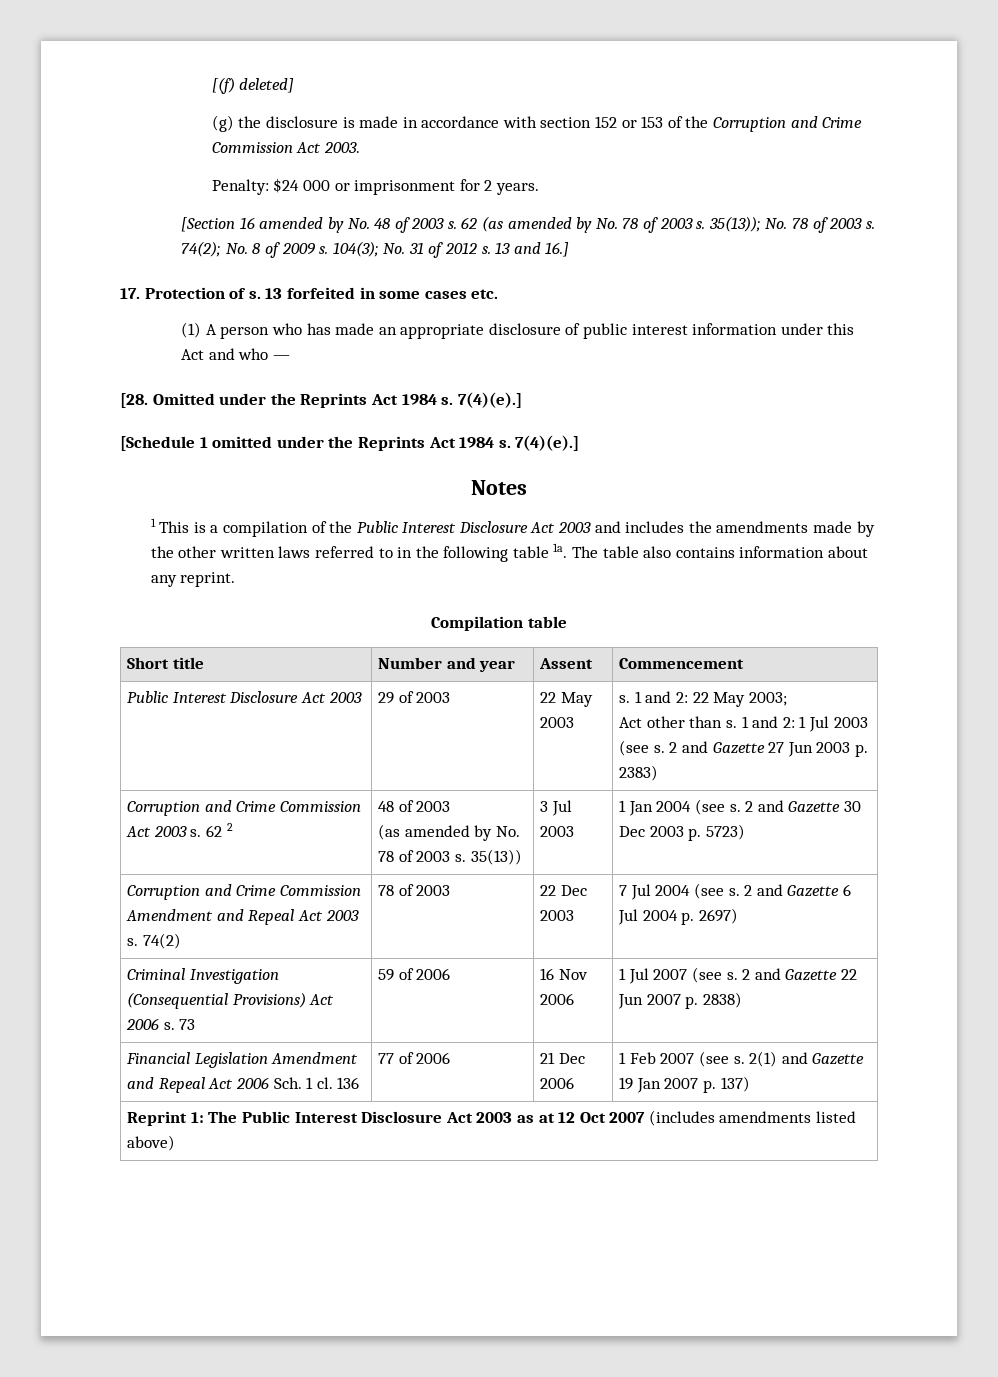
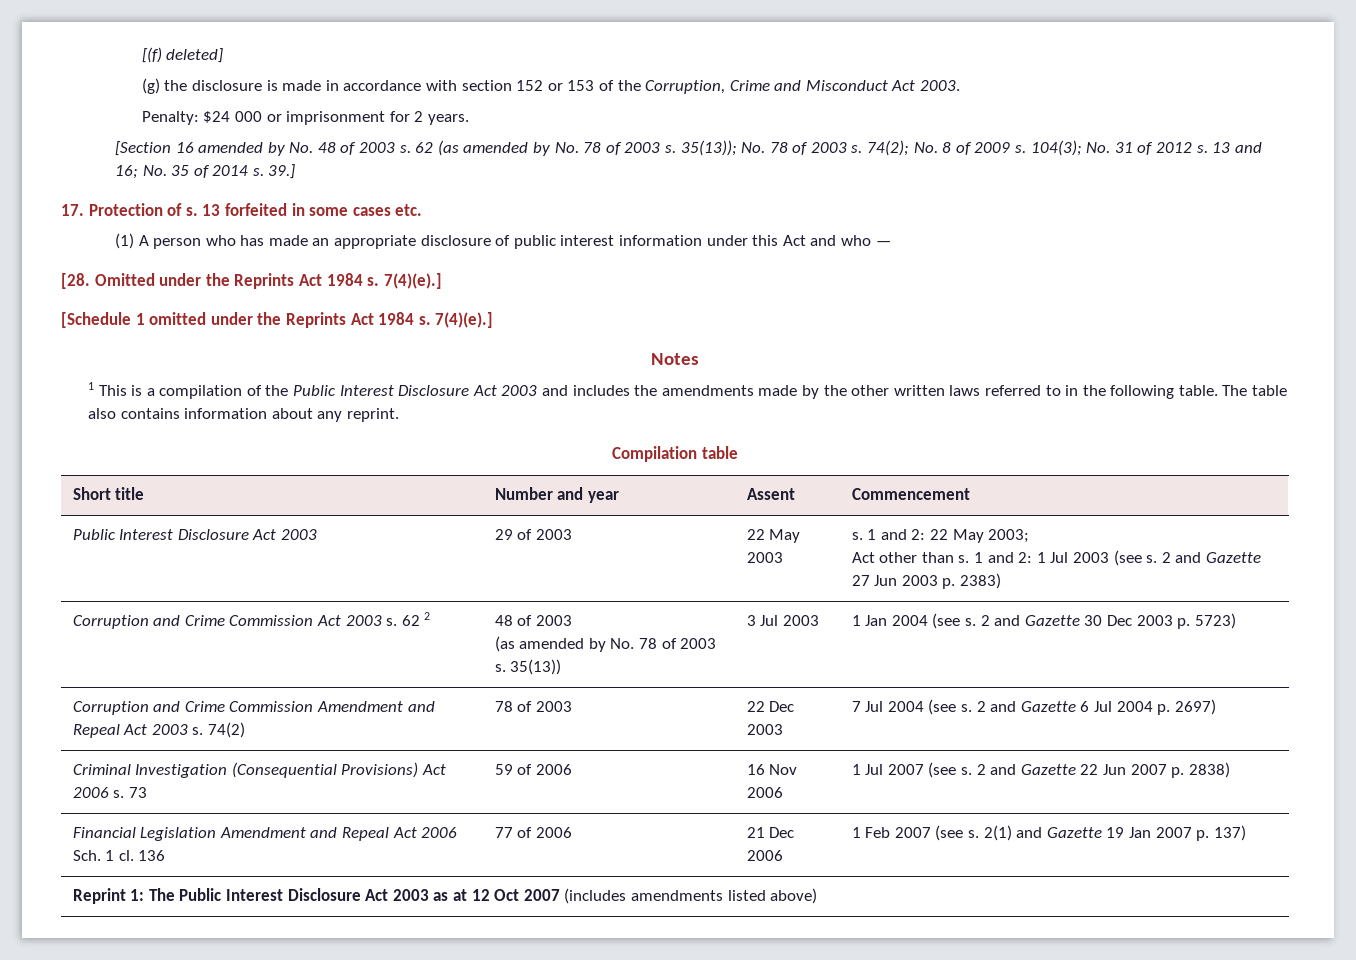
- (g) the disclosure is made in accordance with section 152 or 153 of the Corruption and Crime Commission Act 2003.
+ (g) the disclosure is made in accordance with section 152 or 153 of the Corruption, Crime and Misconduct Act 2003.
- 13 and 16.]
+ 13 and 16; No. 35 of 2014 s. 39.]
- 1 This is a compilation of the Public Interest Disclosure Act 2003 and includes the amendments made by the other written laws referred to in the following table 1a.
+ 1 This is a compilation of the Public Interest Disclosure Act 2003 and includes the amendments made by the other written laws referred to in the following table.

